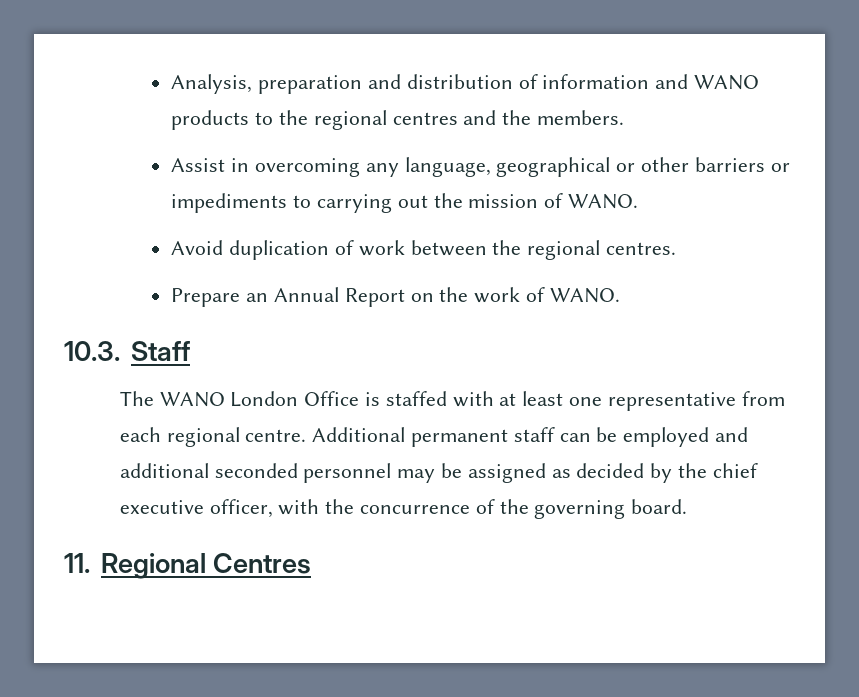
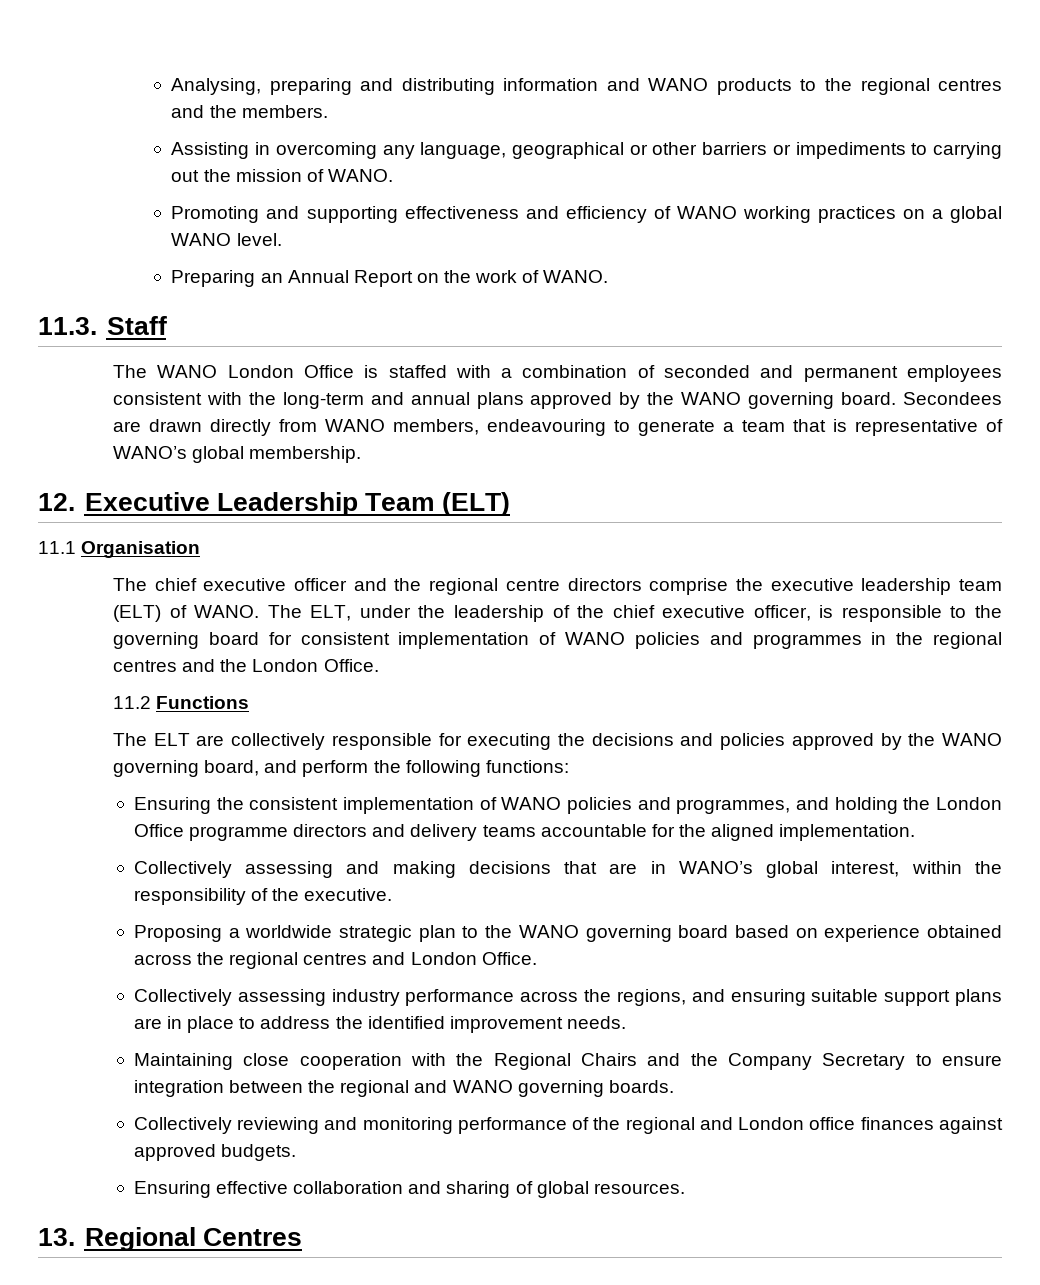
- Analysis, preparation and distribution of information and WANO products to the regional centres and the members.
+ Analysing, preparing and distributing information and WANO products to the regional centres and the members.
- Assist in overcoming any language, geographical or other barriers or impediments to carrying out the mission of WANO.
+ Assisting in overcoming any language, geographical or other barriers or impediments to carrying out the mission of WANO.
- Avoid duplication of work between the regional centres.
- Prepare an Annual Report on the work of WANO.
+ Promoting and supporting effectiveness and efficiency of WANO working practices on a global WANO level.
+ Preparing an Annual Report on the work of WANO.
- 10.3. Staff
+ 11.3. Staff
- The WANO London Office is staffed with at least one representative from each regional centre. Additional permanent staff can be employed and additional seconded personnel may be assigned as decided by the chief executive officer, with the concurrence of the governing board.
- 11. Regional Centres
+ The WANO London Office is staffed with a combination of seconded and permanent employees consistent with the long-term and annual plans approved by the WANO governing board. Secondees are drawn directly from WANO members, endeavouring to generate a team that is representative of WANO’s global membership.
+ 12. Executive Leadership Team (ELT)
+ 11.1 Organisation
+ The chief executive officer and the regional centre directors comprise the executive leadership team (ELT) of WANO. The ELT, under the leadership of the chief executive officer, is responsible to the governing board for consistent implementation of WANO policies and programmes in the regional centres and the London Office.
+ 11.2 Functions
+ The ELT are collectively responsible for executing the decisions and policies approved by the WANO governing board, and perform the following functions:
+ Ensuring the consistent implementation of WANO policies and programmes, and holding the London Office programme directors and delivery teams accountable for the aligned implementation.
+ Collectively assessing and making decisions that are in WANO’s global interest, within the responsibility of the executive.
+ Proposing a worldwide strategic plan to the WANO governing board based on experience obtained across the regional centres and London Office.
+ Collectively assessing industry performance across the regions, and ensuring suitable support plans are in place to address the identified improvement needs.
+ Maintaining close cooperation with the Regional Chairs and the Company Secretary to ensure integration between the regional and WANO governing boards.
+ Collectively reviewing and monitoring performance of the regional and London office finances against approved budgets.
+ Ensuring effective collaboration and sharing of global resources.
+ 13. Regional Centres

